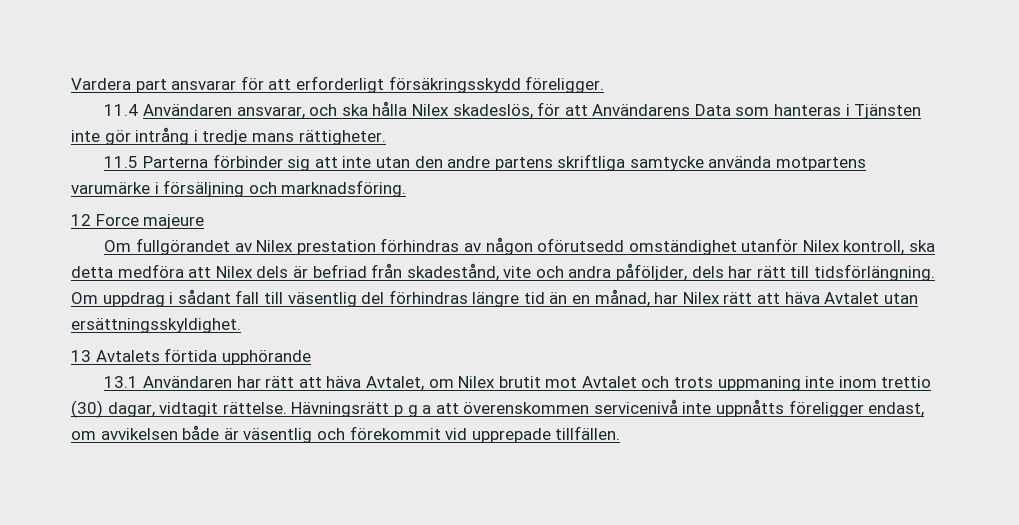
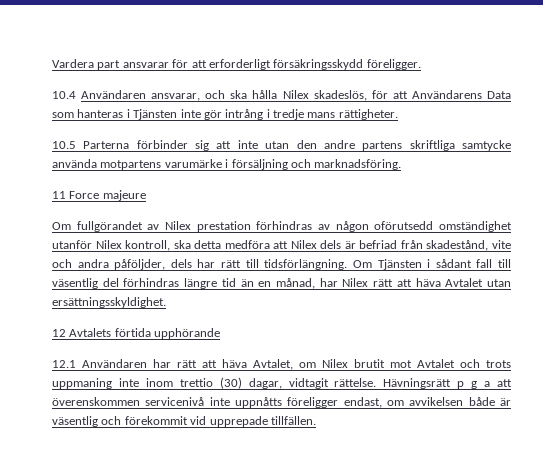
- 11.4 Användaren ansvarar, och ska hålla Nilex skadeslös, för att Användarens Data som hanteras i Tjänsten inte gör intrång i tredje mans rättigheter.
+ 10.4 Användaren ansvarar, och ska hålla Nilex skadeslös, för att Användarens Data som hanteras i Tjänsten inte gör intrång i tredje mans rättigheter.
- 11.5 Parterna förbinder sig att inte utan den andre partens skriftliga samtycke använda motpartens varumärke i försäljning och marknadsföring.
+ 10.5 Parterna förbinder sig att inte utan den andre partens skriftliga samtycke använda motpartens varumärke i försäljning och marknadsföring.
- 12 Force majeure
+ 11 Force majeure
- Om uppdrag i sådant fall till väsentlig del förhindras längre tid än en månad, har Nilex rätt att häva Avtalet utan ersättningsskyldighet.
+ Om Tjänsten i sådant fall till väsentlig del förhindras längre tid än en månad, har Nilex rätt att häva Avtalet utan ersättningsskyldighet.
- 13 Avtalets förtida upphörande
+ 12 Avtalets förtida upphörande
- 13.1 Användaren har rätt att häva Avtalet, om Nilex brutit mot Avtalet och trots uppmaning inte inom trettio (30) dagar, vidtagit rättelse.
+ 12.1 Användaren har rätt att häva Avtalet, om Nilex brutit mot Avtalet och trots uppmaning inte inom trettio (30) dagar, vidtagit rättelse.

